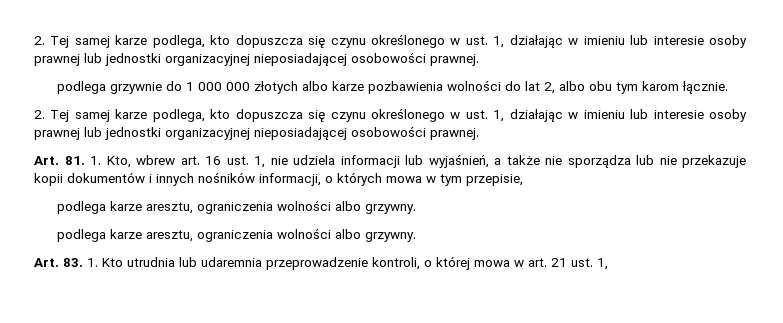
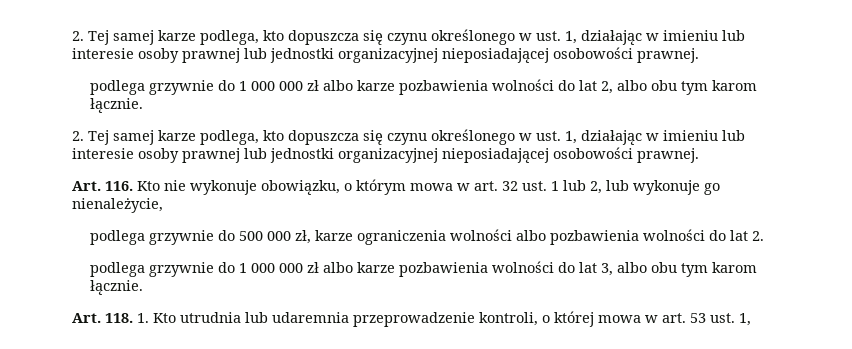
- podlega grzywnie do 1 000 000 złotych albo karze pozbawienia wolności do lat 2, albo obu tym karom łącznie.
+ podlega grzywnie do 1 000 000 zł albo karze pozbawienia wolności do lat 2, albo obu tym karom łącznie.
- Art. 81. 1. Kto, wbrew art. 16 ust. 1, nie udziela informacji lub wyjaśnień, a także nie sporządza lub nie przekazuje kopii dokumentów i innych nośników informacji, o których mowa w tym przepisie,
- podlega karze aresztu, ograniczenia wolności albo grzywny.
- podlega karze aresztu, ograniczenia wolności albo grzywny.
- Art. 83. 1. Kto utrudnia lub udaremnia przeprowadzenie kontroli, o której mowa w art. 21 ust. 1,
+ Art. 116. Kto nie wykonuje obowiązku, o którym mowa w art. 32 ust. 1 lub 2, lub wykonuje go nienależycie,
+ podlega grzywnie do 500 000 zł, karze ograniczenia wolności albo pozbawienia wolności do lat 2.
+ podlega grzywnie do 1 000 000 zł albo karze pozbawienia wolności do lat 3, albo obu tym karom łącznie.
+ Art. 118. 1. Kto utrudnia lub udaremnia przeprowadzenie kontroli, o której mowa w art. 53 ust. 1,

